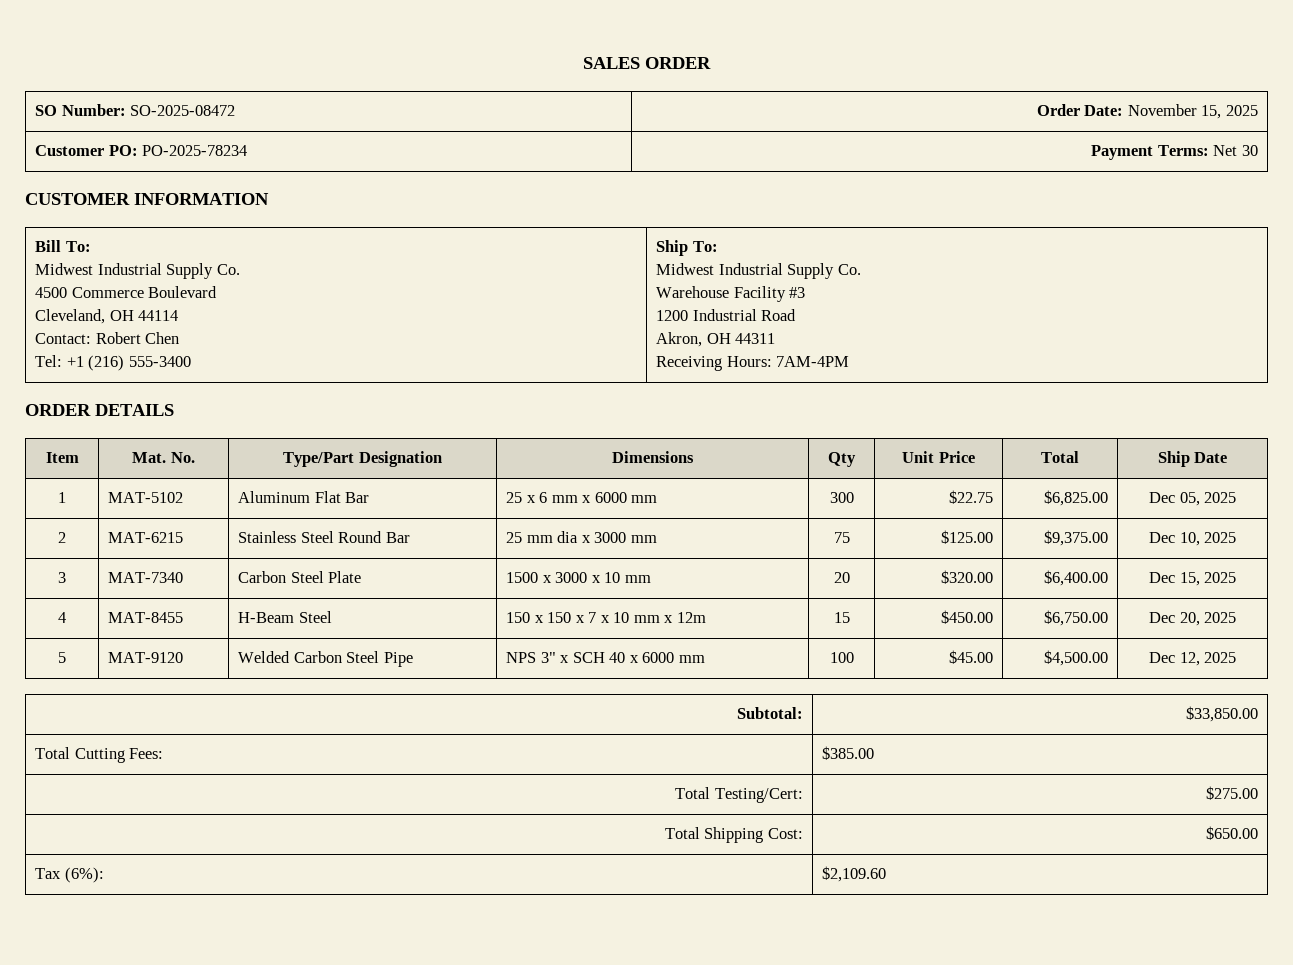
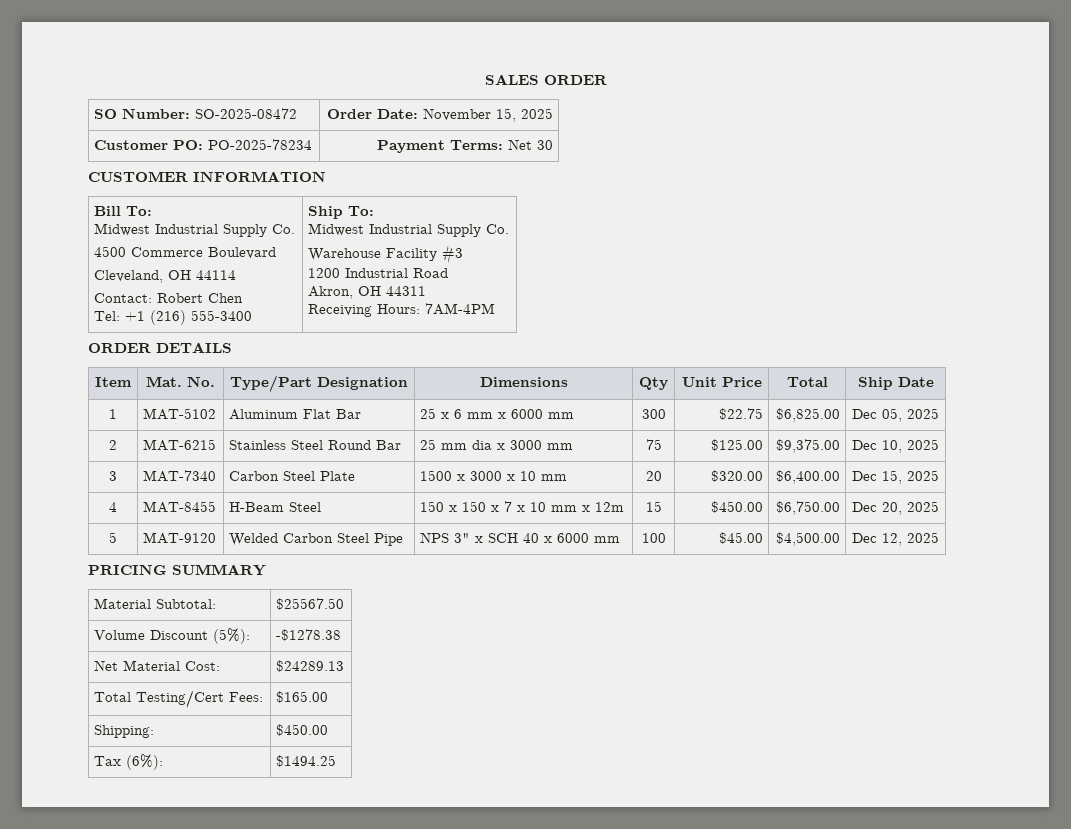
- Subtotal: | $33,850.00
- Total Cutting Fees: | $385.00
- Total Testing/Cert: | $275.00
- Total Shipping Cost: | $650.00
+ PRICING SUMMARY
+ Material Subtotal: | $25567.50
+ Volume Discount (5%): | -$1278.38
+ Net Material Cost: | $24289.13
+ Total Testing/Cert Fees: | $165.00
+ Shipping: | $450.00
- Tax (6%): | $2,109.60
+ Tax (6%): | $1494.25

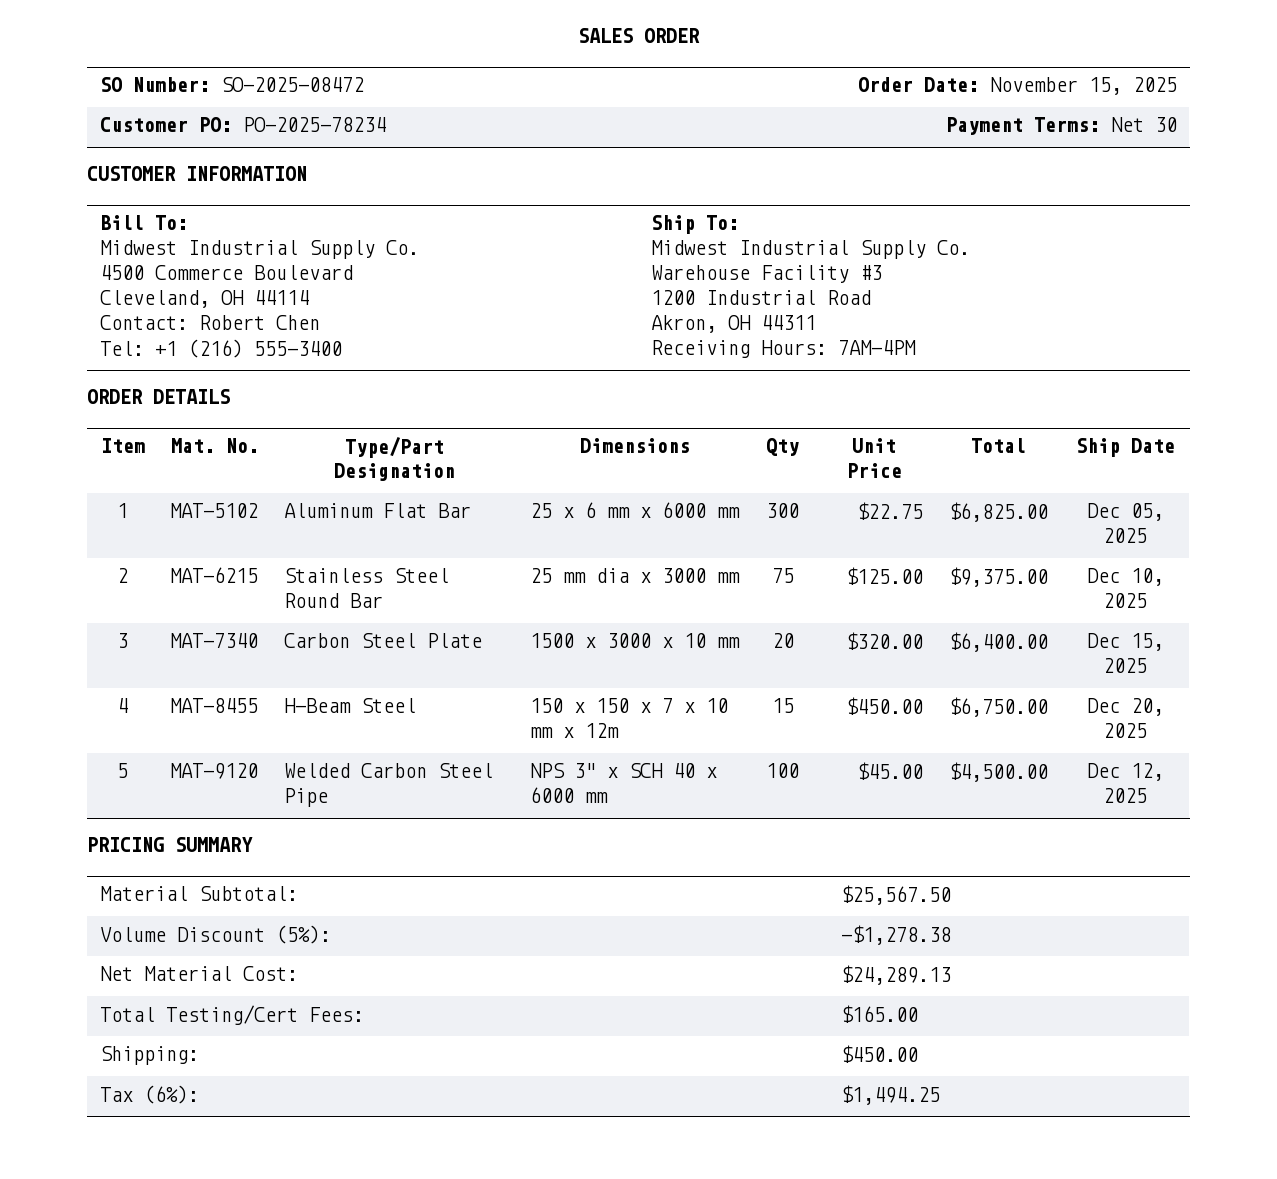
- Material Subtotal: | $25567.50
+ Material Subtotal: | $25,567.50
- Volume Discount (5%): | -$1278.38
+ Volume Discount (5%): | -$1,278.38
- Net Material Cost: | $24289.13
+ Net Material Cost: | $24,289.13
- Tax (6%): | $1494.25
+ Tax (6%): | $1,494.25

